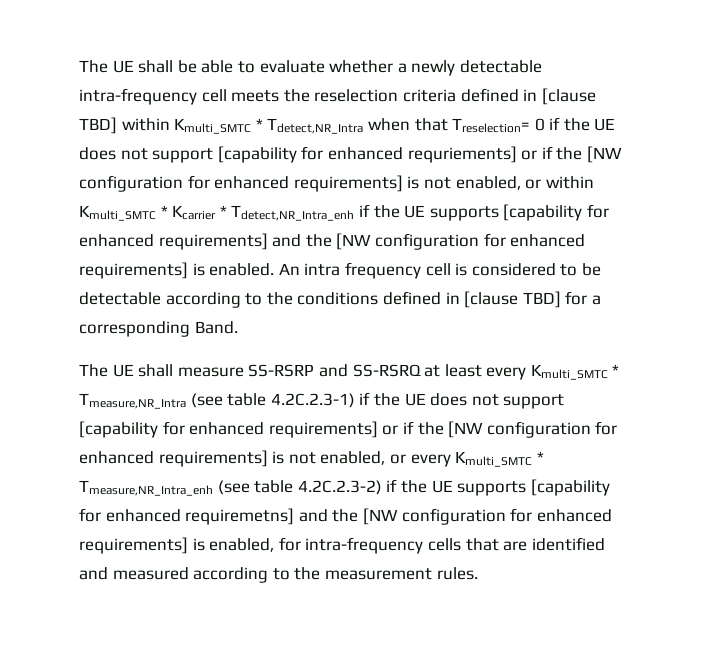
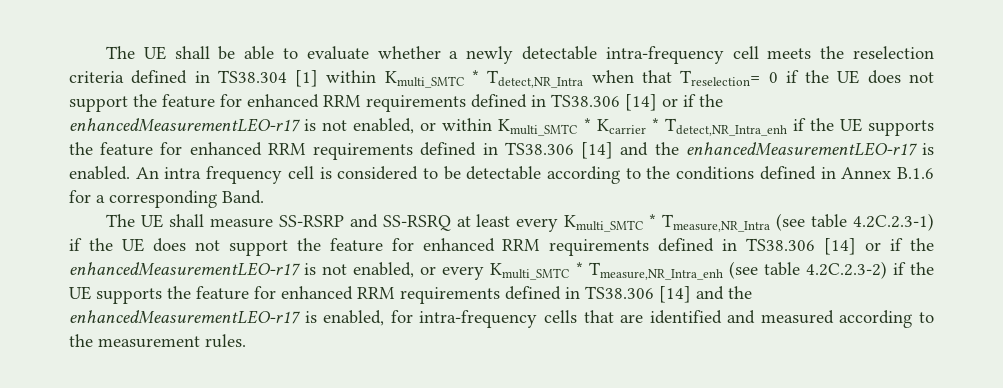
- The UE shall be able to evaluate whether a newly detectable intra-frequency cell meets the reselection criteria defined in [clause TBD] within Kmulti_SMTC * Tdetect,NR_Intra when that Treselection= 0 if the UE does not support [capability for enhanced requriements] or if the [NW configuration for enhanced requirements] is not enabled, or within Kmulti_SMTC * Kcarrier * Tdetect,NR_Intra_enh if the UE supports [capability for enhanced requirements] and the [NW configuration for enhanced requirements] is enabled.
+ The UE shall be able to evaluate whether a newly detectable intra-frequency cell meets the reselection criteria defined in TS38.304 [1] within Kmulti_SMTC * Tdetect,NR_Intra when that Treselection= 0 if the UE does not support the feature for enhanced RRM requirements defined in TS38.306 [14] or if the enhancedMeasurementLEO-r17 is not enabled, or within Kmulti_SMTC * Kcarrier * Tdetect,NR_Intra_enh if the UE supports the feature for enhanced RRM requirements defined in TS38.306 [14] and the enhancedMeasurementLEO-r17 is enabled.
- An intra frequency cell is considered to be detectable according to the conditions defined in [clause TBD] for a corresponding Band.
+ An intra frequency cell is considered to be detectable according to the conditions defined in Annex B.1.6 for a corresponding Band.
- The UE shall measure SS-RSRP and SS-RSRQ at least every Kmulti_SMTC * Tmeasure,NR_Intra (see table 4.2C.2.3-1) if the UE does not support [capability for enhanced requirements] or if the [NW configuration for enhanced requirements] is not enabled, or every Kmulti_SMTC * Tmeasure,NR_Intra_enh (see table 4.2C.2.3-2) if the UE supports [capability for enhanced requiremetns] and the [NW configuration for enhanced requirements] is enabled, for intra-frequency cells that are identified and measured according to the measurement rules.
+ The UE shall measure SS-RSRP and SS-RSRQ at least every Kmulti_SMTC * Tmeasure,NR_Intra (see table 4.2C.2.3-1) if the UE does not support the feature for enhanced RRM requirements defined in TS38.306 [14] or if the enhancedMeasurementLEO-r17 is not enabled, or every Kmulti_SMTC * Tmeasure,NR_Intra_enh (see table 4.2C.2.3-2) if the UE supports the feature for enhanced RRM requirements defined in TS38.306 [14] and the enhancedMeasurementLEO-r17 is enabled, for intra-frequency cells that are identified and measured according to the measurement rules.

